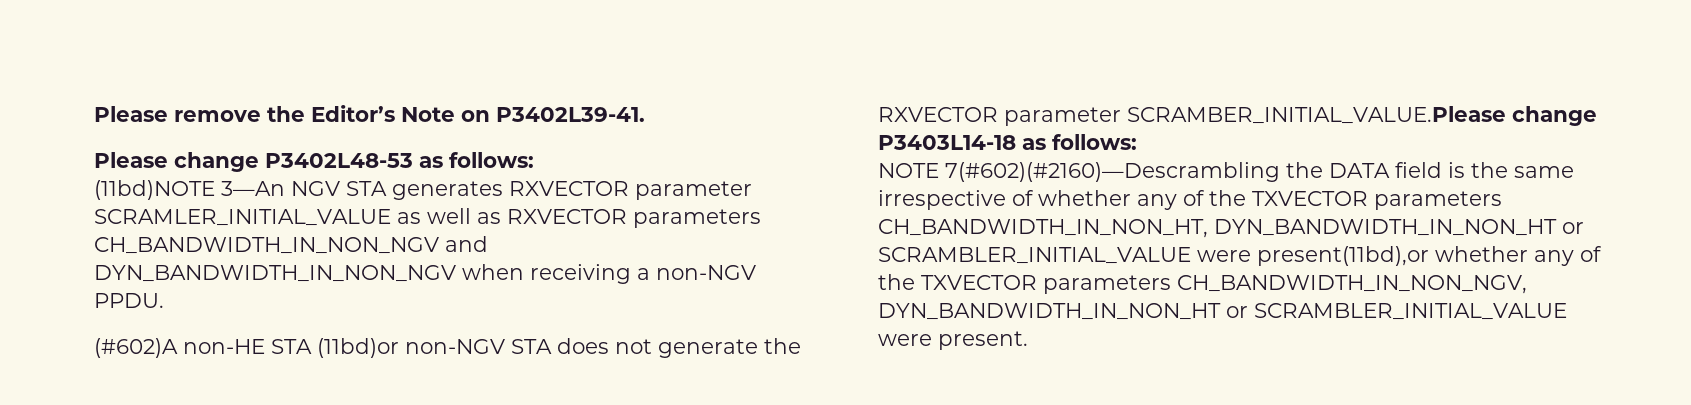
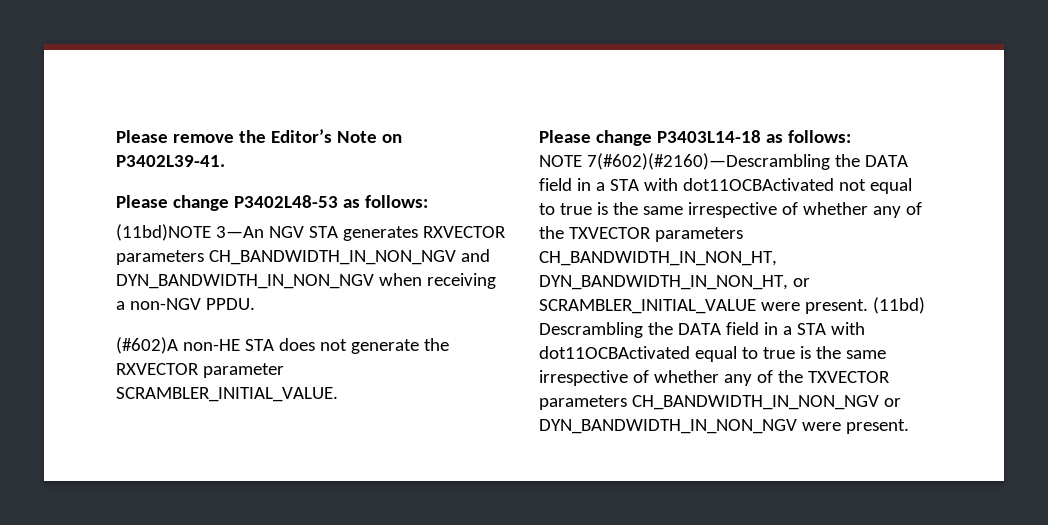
- (11bd)NOTE 3—An NGV STA generates RXVECTOR parameter SCRAMLER_INITIAL_VALUE as well as RXVECTOR parameters CH_BANDWIDTH_IN_NON_NGV and DYN_BANDWIDTH_IN_NON_NGV when receiving a non-NGV PPDU.
+ (11bd)NOTE 3—An NGV STA generates RXVECTOR parameters CH_BANDWIDTH_IN_NON_NGV and DYN_BANDWIDTH_IN_NON_NGV when receiving a non-NGV PPDU.
- (#602)A non-HE STA (11bd)or non-NGV STA does not generate the RXVECTOR parameter SCRAMBER_INITIAL_VALUE.Please change P3403L14-18 as follows:
+ (#602)A non-HE STA does not generate the RXVECTOR parameter SCRAMBLER_INITIAL_VALUE.
+ Please change P3403L14-18 as follows:
- NOTE 7(#602)(#2160)—Descrambling the DATA field is the same irrespective of whether any of the TXVECTOR parameters CH_BANDWIDTH_IN_NON_HT, DYN_BANDWIDTH_IN_NON_HT or SCRAMBLER_INITIAL_VALUE were present(11bd),or whether any of the TXVECTOR parameters CH_BANDWIDTH_IN_NON_NGV, DYN_BANDWIDTH_IN_NON_HT or SCRAMBLER_INITIAL_VALUE were present.
+ NOTE 7(#602)(#2160)—Descrambling the DATA field in a STA with dot11OCBActivated not equal to true is the same irrespective of whether any of the TXVECTOR parameters CH_BANDWIDTH_IN_NON_HT, DYN_BANDWIDTH_IN_NON_HT, or SCRAMBLER_INITIAL_VALUE were present. (11bd) Descrambling the DATA field in a STA with dot11OCBActivated equal to true is the same irrespective of whether any of the TXVECTOR parameters CH_BANDWIDTH_IN_NON_NGV or DYN_BANDWIDTH_IN_NON_NGV were present.

